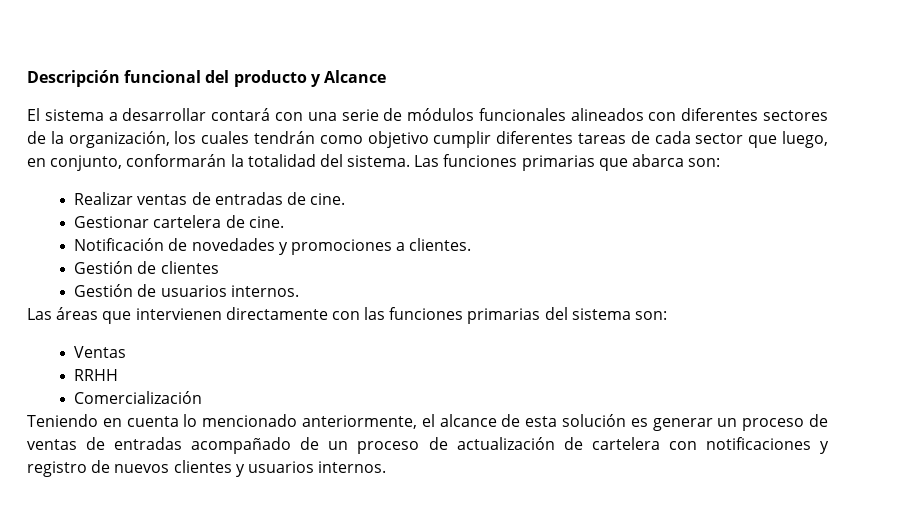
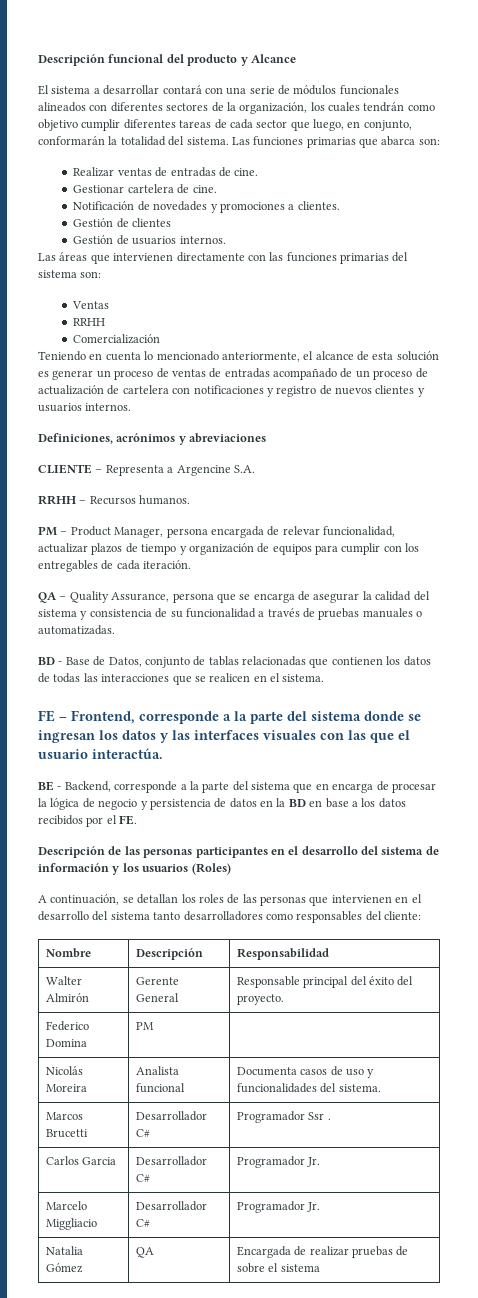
+ Definiciones, acrónimos y abreviaciones
+ CLIENTE – Representa a Argencine S.A.
+ RRHH – Recursos humanos.
+ PM – Product Manager, persona encargada de relevar funcionalidad, actualizar plazos de tiempo y organización de equipos para cumplir con los entregables de cada iteración.
+ QA – Quality Assurance, persona que se encarga de asegurar la calidad del sistema y consistencia de su funcionalidad a través de pruebas manuales o automatizadas.
+ BD - Base de Datos, conjunto de tablas relacionadas que contienen los datos de todas las interacciones que se realicen en el sistema.
+ FE – Frontend, corresponde a la parte del sistema donde se ingresan los datos y las interfaces visuales con las que el usuario interactúa.
+ BE - Backend, corresponde a la parte del sistema que en encarga de procesar la lógica de negocio y persistencia de datos en la BD en base a los datos recibidos por el FE.
+ Descripción de las personas participantes en el desarrollo del sistema de información y los usuarios (Roles)
+ A continuación, se detallan los roles de las personas que intervienen en el desarrollo del sistema tanto desarrolladores como responsables del cliente:
+ Nombre | Descripción | Responsabilidad
+ Walter Almirón | Gerente General | Responsable principal del éxito del proyecto.
+ Federico Domina | PM |
+ Nicolás Moreira | Analista funcional | Documenta casos de uso y funcionalidades del sistema.
+ Marcos Brucetti | Desarrollador C# | Programador Ssr .
+ Carlos Garcia | Desarrollador C# | Programador Jr.
+ Marcelo Miggliacio | Desarrollador C# | Programador Jr.
+ Natalia Gómez | QA | Encargada de realizar pruebas de sobre el sistema

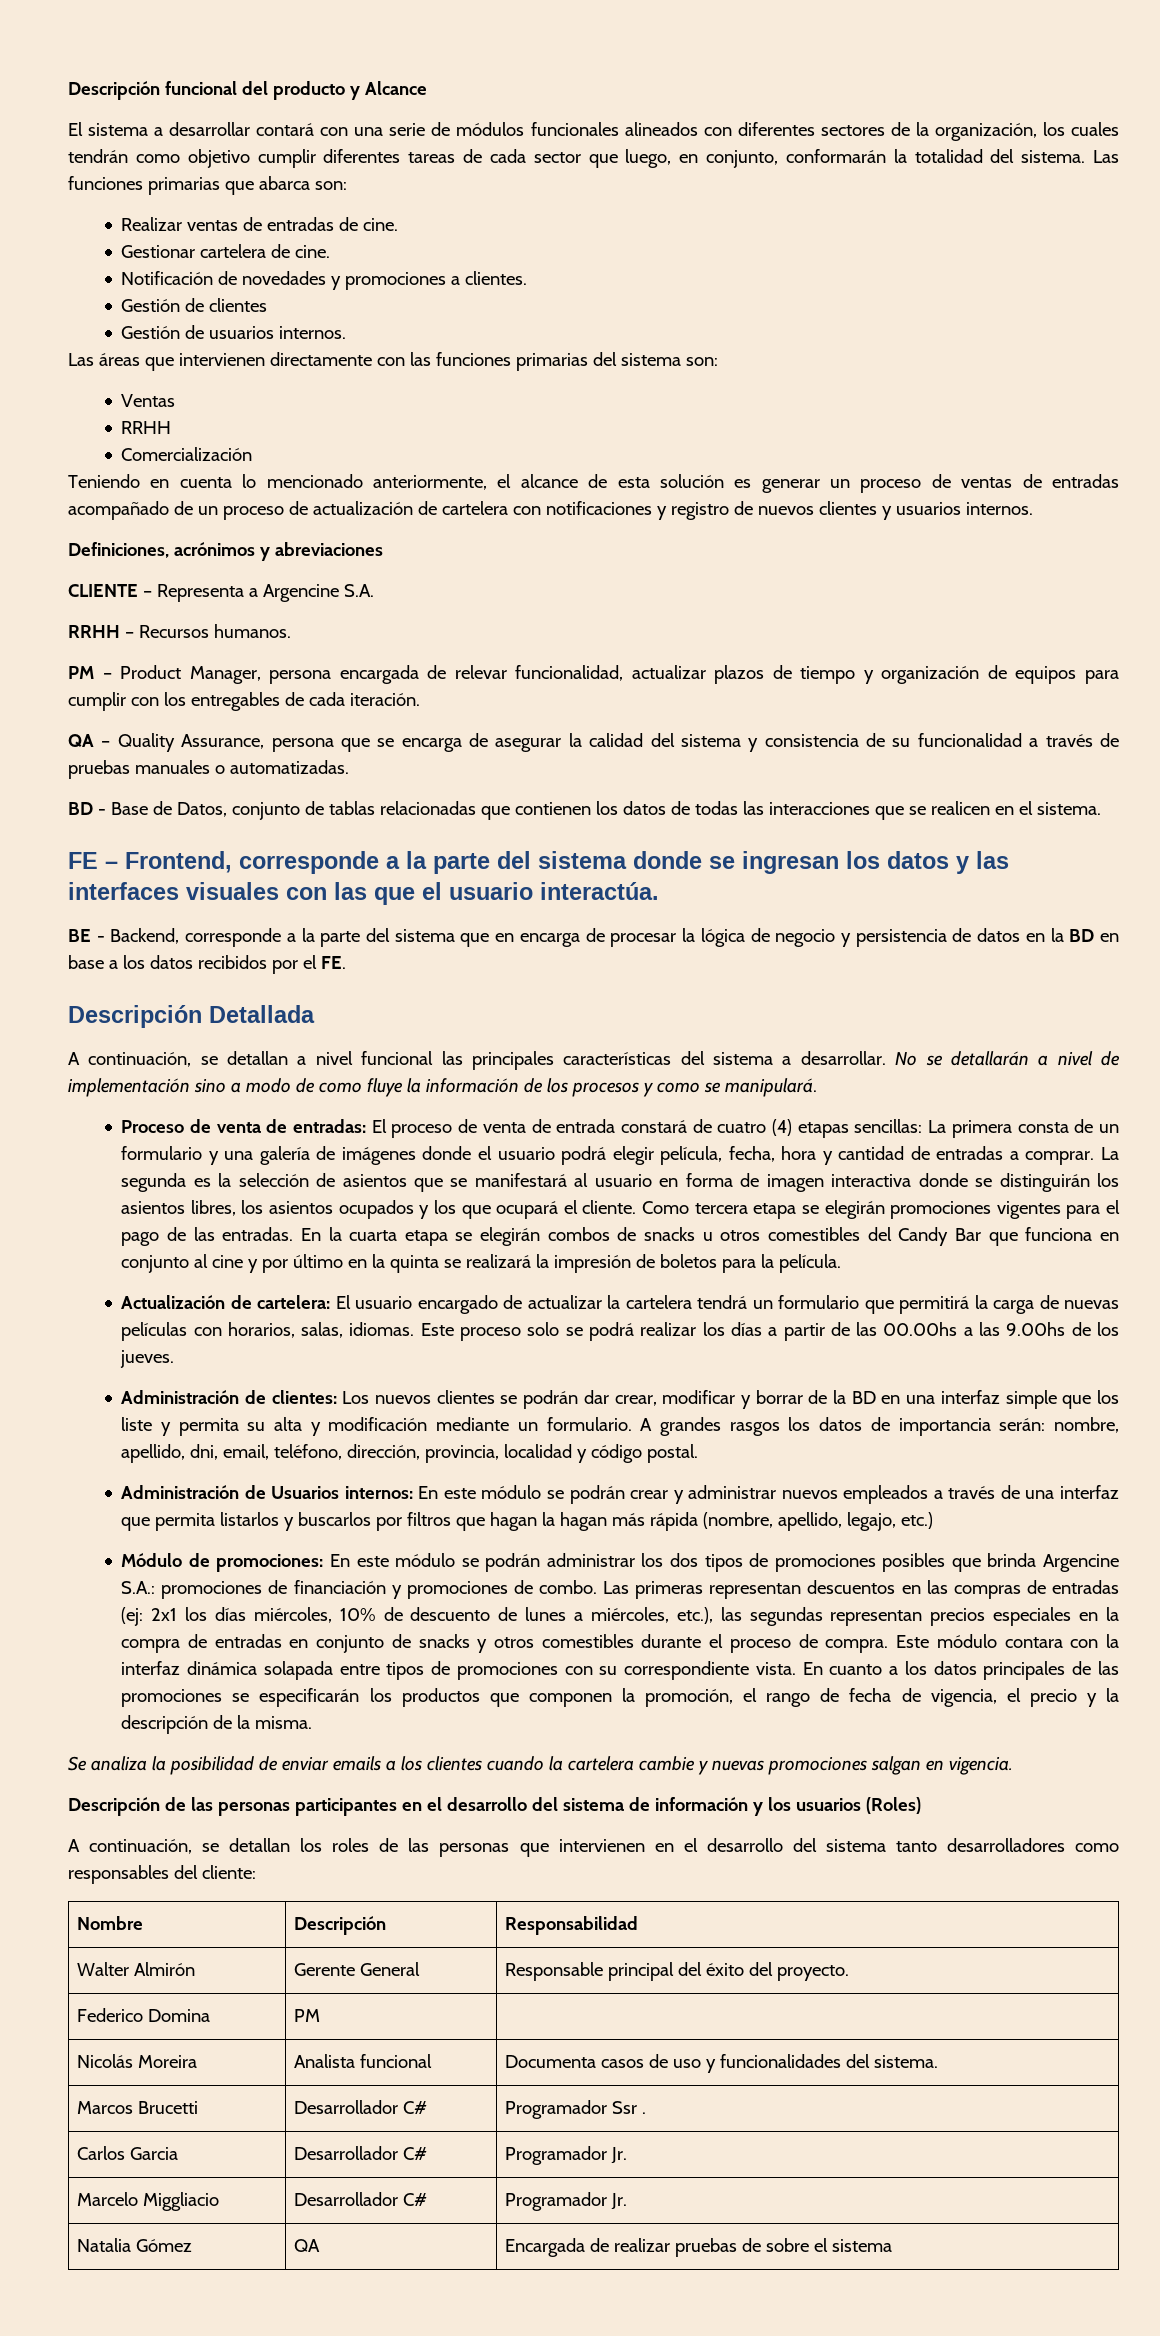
+ Descripción Detallada
+ A continuación, se detallan a nivel funcional las principales características del sistema a desarrollar. No se detallarán a nivel de implementación sino a modo de como fluye la información de los procesos y como se manipulará.
+ Proceso de venta de entradas: El proceso de venta de entrada constará de cuatro (4) etapas sencillas: La primera consta de un formulario y una galería de imágenes donde el usuario podrá elegir película, fecha, hora y cantidad de entradas a comprar. La segunda es la selección de asientos que se manifestará al usuario en forma de imagen interactiva donde se distinguirán los asientos libres, los asientos ocupados y los que ocupará el cliente. Como tercera etapa se elegirán promociones vigentes para el pago de las entradas. En la cuarta etapa se elegirán combos de snacks u otros comestibles del Candy Bar que funciona en conjunto al cine y por último en la quinta se realizará la impresión de boletos para la película.
+ Actualización de cartelera: El usuario encargado de actualizar la cartelera tendrá un formulario que permitirá la carga de nuevas películas con horarios, salas, idiomas. Este proceso solo se podrá realizar los días a partir de las 00.00hs a las 9.00hs de los jueves.
+ Administración de clientes: Los nuevos clientes se podrán dar crear, modificar y borrar de la BD en una interfaz simple que los liste y permita su alta y modificación mediante un formulario. A grandes rasgos los datos de importancia serán: nombre, apellido, dni, email, teléfono, dirección, provincia, localidad y código postal.
+ Administración de Usuarios internos: En este módulo se podrán crear y administrar nuevos empleados a través de una interfaz que permita listarlos y buscarlos por filtros que hagan la hagan más rápida (nombre, apellido, legajo, etc.)
+ Módulo de promociones: En este módulo se podrán administrar los dos tipos de promociones posibles que brinda Argencine S.A.: promociones de financiación y promociones de combo. Las primeras representan descuentos en las compras de entradas (ej: 2x1 los días miércoles, 10% de descuento de lunes a miércoles, etc.), las segundas representan precios especiales en la compra de entradas en conjunto de snacks y otros comestibles durante el proceso de compra. Este módulo contara con la interfaz dinámica solapada entre tipos de promociones con su correspondiente vista. En cuanto a los datos principales de las promociones se especificarán los productos que componen la promoción, el rango de fecha de vigencia, el precio y la descripción de la misma.
+ Se analiza la posibilidad de enviar emails a los clientes cuando la cartelera cambie y nuevas promociones salgan en vigencia.

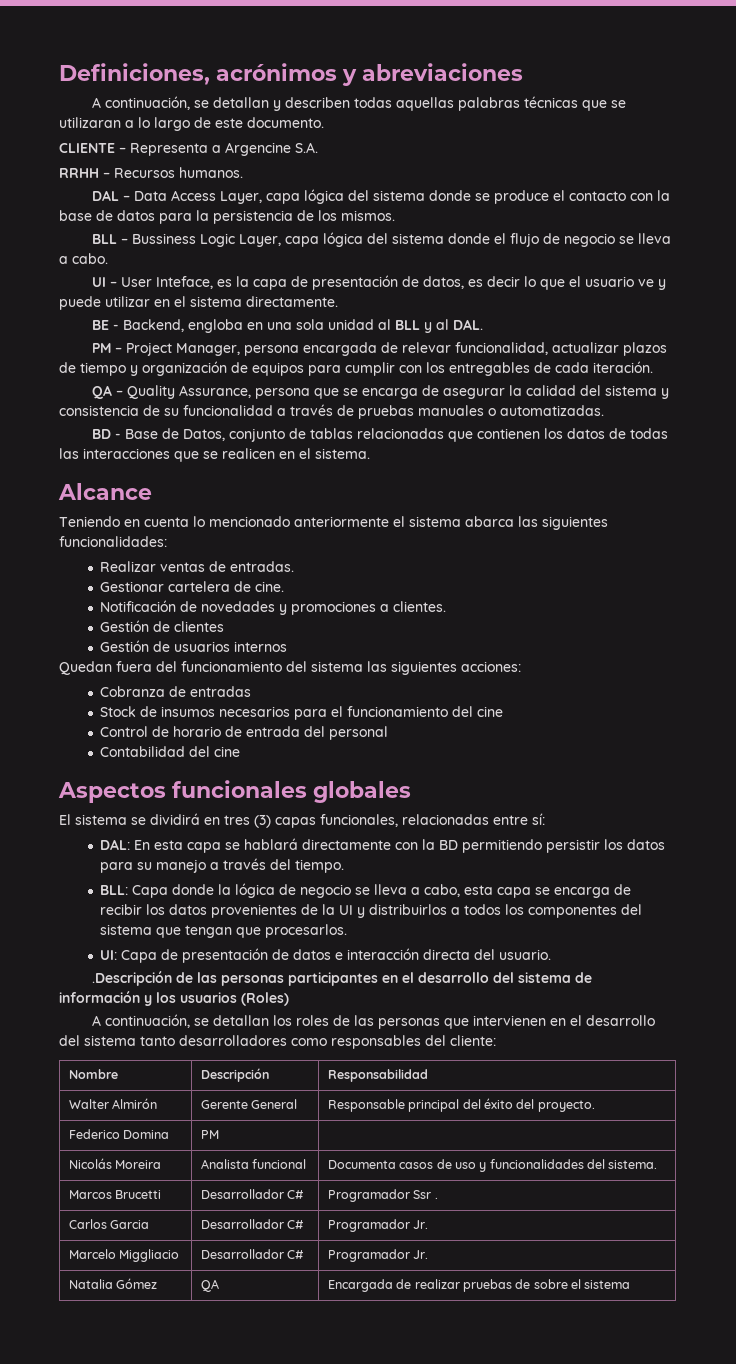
- Descripción funcional del producto y Alcance
- El sistema a desarrollar contará con una serie de módulos funcionales alineados con diferentes sectores de la organización, los cuales tendrán como objetivo cumplir diferentes tareas de cada sector que luego, en conjunto, conformarán la totalidad del sistema. Las funciones primarias que abarca son:
- Realizar ventas de entradas de cine.
- Gestionar cartelera de cine.
- Notificación de novedades y promociones a clientes.
- Gestión de clientes
- Gestión de usuarios internos.
- Las áreas que intervienen directamente con las funciones primarias del sistema son:
- Ventas
- RRHH
- Comercialización
- Teniendo en cuenta lo mencionado anteriormente, el alcance de esta solución es generar un proceso de ventas de entradas acompañado de un proceso de actualización de cartelera con notificaciones y registro de nuevos clientes y usuarios internos.
  Definiciones, acrónimos y abreviaciones
+ A continuación, se detallan y describen todas aquellas palabras técnicas que se utilizaran a lo largo de este documento.
+ DAL – Data Access Layer, capa lógica del sistema donde se produce el contacto con la base de datos para la persistencia de los mismos.
+ BLL – Bussiness Logic Layer, capa lógica del sistema donde el flujo de negocio se lleva a cabo.
+ UI – User Inteface, es la capa de presentación de datos, es decir lo que el usuario ve y puede utilizar en el sistema directamente.
+ BE - Backend, engloba en una sola unidad al BLL y al DAL.
- PM – Product Manager, persona encargada de relevar funcionalidad, actualizar plazos de tiempo y organización de equipos para cumplir con los entregables de cada iteración.
+ PM – Project Manager, persona encargada de relevar funcionalidad, actualizar plazos de tiempo y organización de equipos para cumplir con los entregables de cada iteración.
- FE – Frontend, corresponde a la parte del sistema donde se ingresan los datos y las interfaces visuales con las que el usuario interactúa.
- BE - Backend, corresponde a la parte del sistema que en encarga de procesar la lógica de negocio y persistencia de datos en la BD en base a los datos recibidos por el FE.
- Descripción Detallada
- A continuación, se detallan a nivel funcional las principales características del sistema a desarrollar. No se detallarán a nivel de implementación sino a modo de como fluye la información de los procesos y como se manipulará.
- Proceso de venta de entradas: El proceso de venta de entrada constará de cuatro (4) etapas sencillas: La primera consta de un formulario y una galería de imágenes donde el usuario podrá elegir película, fecha, hora y cantidad de entradas a comprar. La segunda es la selección de asientos que se manifestará al usuario en forma de imagen interactiva donde se distinguirán los asientos libres, los asientos ocupados y los que ocupará el cliente. Como tercera etapa se elegirán promociones vigentes para el pago de las entradas. En la cuarta etapa se elegirán combos de snacks u otros comestibles del Candy Bar que funciona en conjunto al cine y por último en la quinta se realizará la impresión de boletos para la película.
- Actualización de cartelera: El usuario encargado de actualizar la cartelera tendrá un formulario que permitirá la carga de nuevas películas con horarios, salas, idiomas. Este proceso solo se podrá realizar los días a partir de las 00.00hs a las 9.00hs de los jueves.
- Administración de clientes: Los nuevos clientes se podrán dar crear, modificar y borrar de la BD en una interfaz simple que los liste y permita su alta y modificación mediante un formulario. A grandes rasgos los datos de importancia serán: nombre, apellido, dni, email, teléfono, dirección, provincia, localidad y código postal.
- Administración de Usuarios internos: En este módulo se podrán crear y administrar nuevos empleados a través de una interfaz que permita listarlos y buscarlos por filtros que hagan la hagan más rápida (nombre, apellido, legajo, etc.)
- Módulo de promociones: En este módulo se podrán administrar los dos tipos de promociones posibles que brinda Argencine S.A.: promociones de financiación y promociones de combo. Las primeras representan descuentos en las compras de entradas (ej: 2x1 los días miércoles, 10% de descuento de lunes a miércoles, etc.), las segundas representan precios especiales en la compra de entradas en conjunto de snacks y otros comestibles durante el proceso de compra. Este módulo contara con la interfaz dinámica solapada entre tipos de promociones con su correspondiente vista. En cuanto a los datos principales de las promociones se especificarán los productos que componen la promoción, el rango de fecha de vigencia, el precio y la descripción de la misma.
- Se analiza la posibilidad de enviar emails a los clientes cuando la cartelera cambie y nuevas promociones salgan en vigencia.
- Descripción de las personas participantes en el desarrollo del sistema de información y los usuarios (Roles)
+ Alcance
+ Teniendo en cuenta lo mencionado anteriormente el sistema abarca las siguientes funcionalidades:
+ Realizar ventas de entradas.
+ Gestionar cartelera de cine.
+ Notificación de novedades y promociones a clientes.
+ Gestión de clientes
+ Gestión de usuarios internos
+ Quedan fuera del funcionamiento del sistema las siguientes acciones:
+ Cobranza de entradas
+ Stock de insumos necesarios para el funcionamiento del cine
+ Control de horario de entrada del personal
+ Contabilidad del cine
+ Aspectos funcionales globales
+ El sistema se dividirá en tres (3) capas funcionales, relacionadas entre sí:
+ DAL: En esta capa se hablará directamente con la BD permitiendo persistir los datos para su manejo a través del tiempo.
+ BLL: Capa donde la lógica de negocio se lleva a cabo, esta capa se encarga de recibir los datos provenientes de la UI y distribuirlos a todos los componentes del sistema que tengan que procesarlos.
+ UI: Capa de presentación de datos e interacción directa del usuario.
+ .Descripción de las personas participantes en el desarrollo del sistema de información y los usuarios (Roles)

